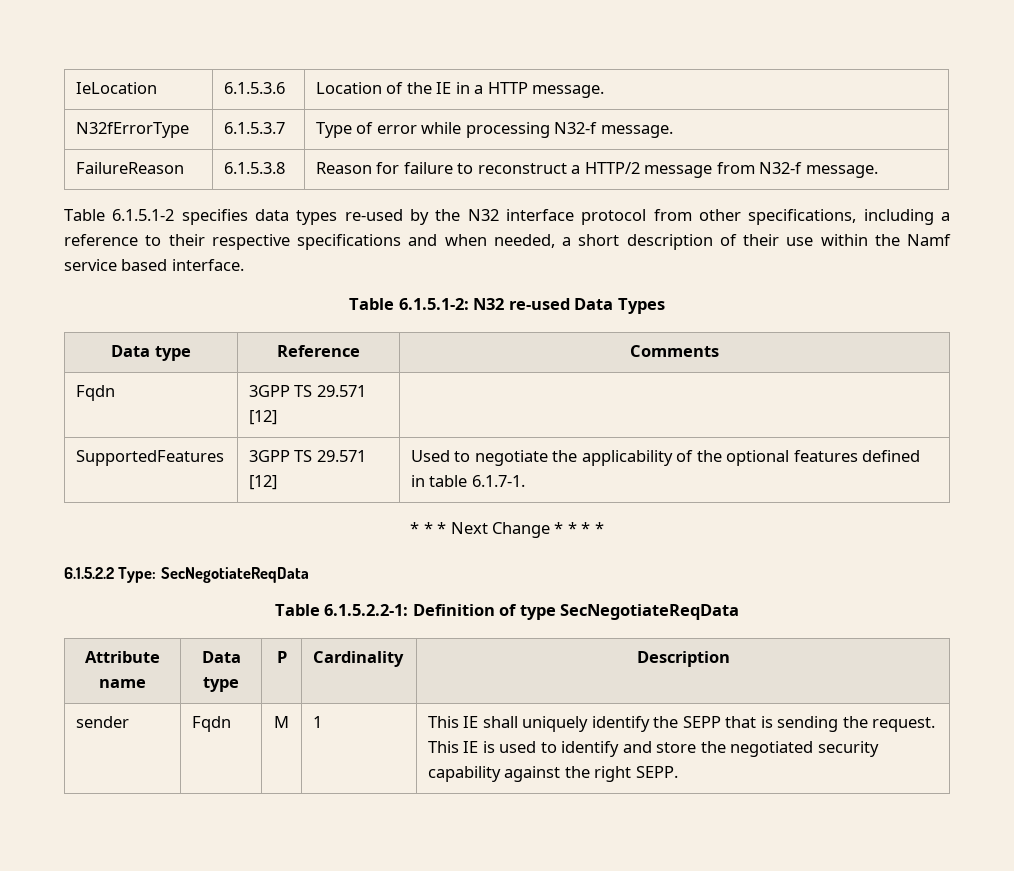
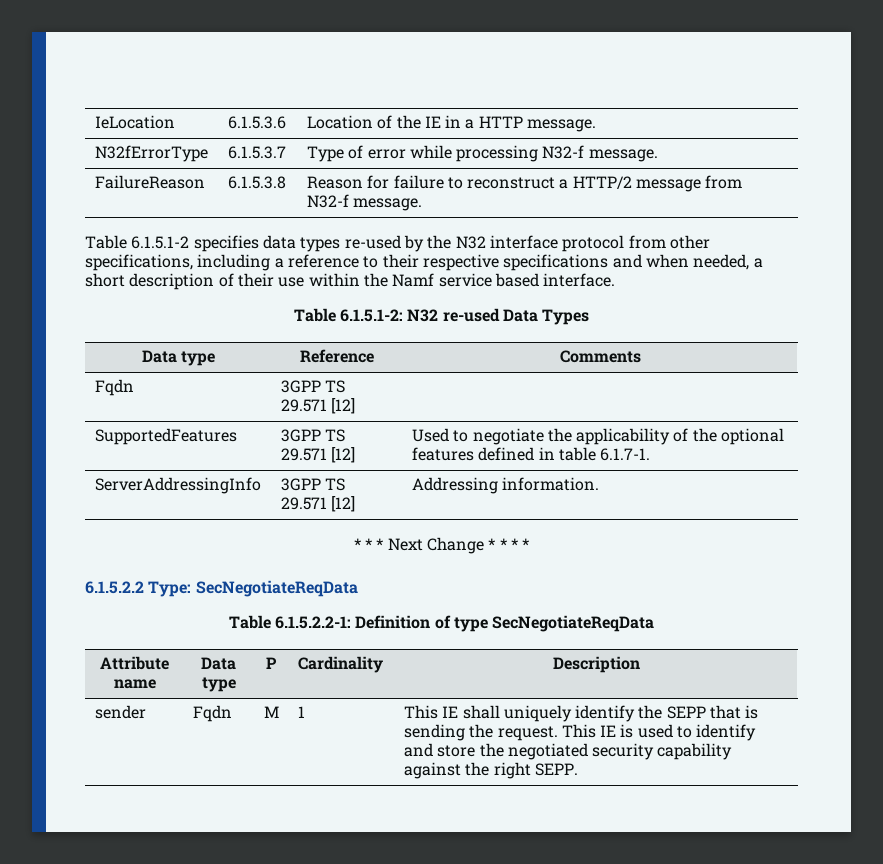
+ ServerAddressingInfo | 3GPP TS 29.571 [12] | Addressing information.

